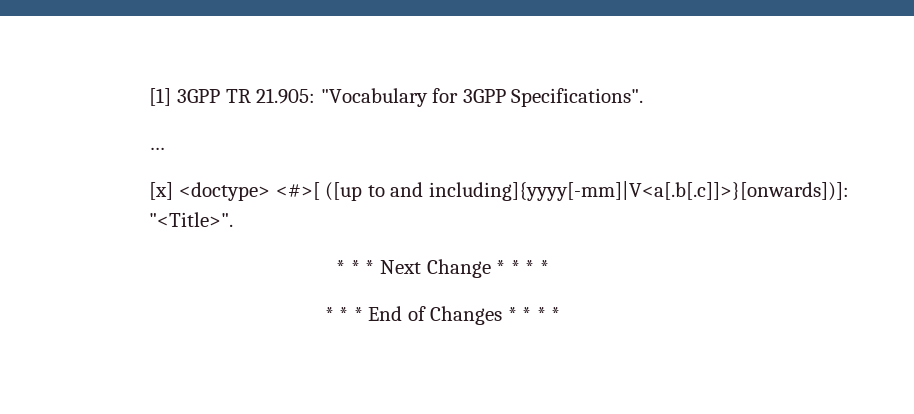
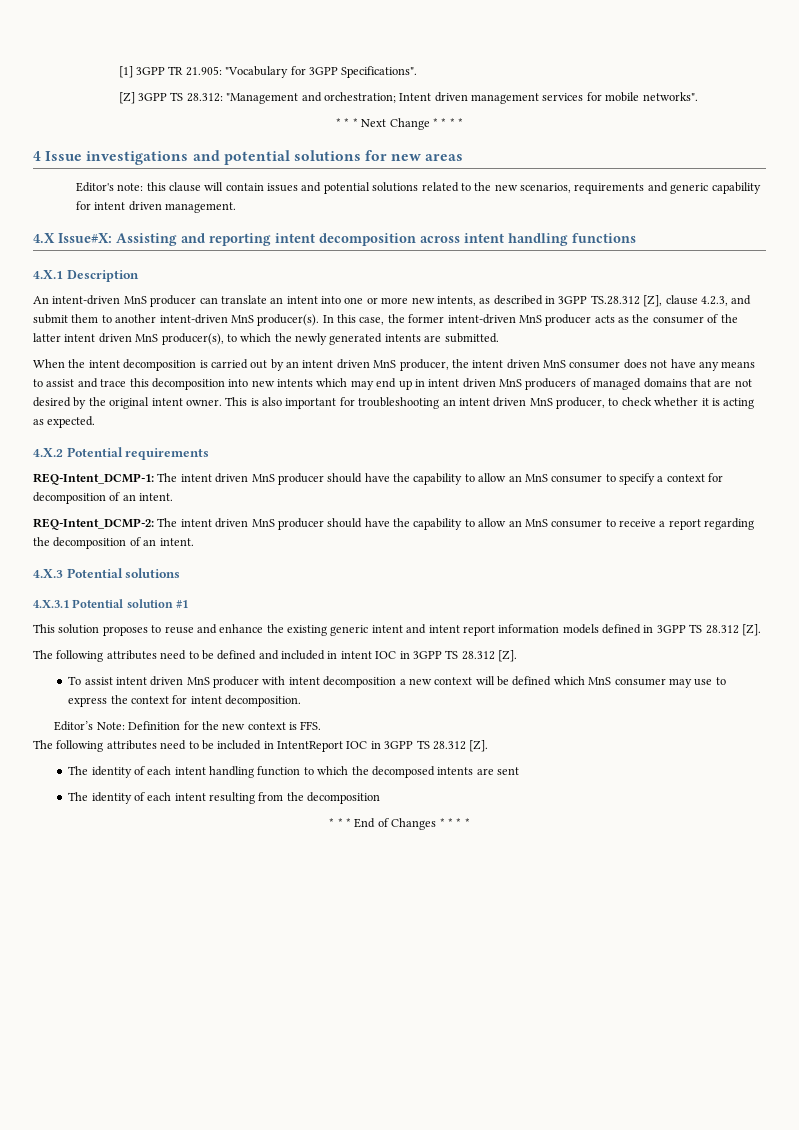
- …
- [x] <doctype> <#>[ ([up to and including]{yyyy[-mm]|V<a[.b[.c]]>}[onwards])]: "<Title>".
+ [Z] 3GPP TS 28.312: "Management and orchestration; Intent driven management services for mobile networks".
+ 4 Issue investigations and potential solutions for new areas
+ Editor's note: this clause will contain issues and potential solutions related to the new scenarios, requirements and generic capability for intent driven management.
+ 4.X Issue#X: Assisting and reporting intent decomposition across intent handling functions
+ 4.X.1 Description
+ An intent-driven MnS producer can translate an intent into one or more new intents, as described in 3GPP TS.28.312 [Z], clause 4.2.3, and submit them to another intent-driven MnS producer(s). In this case, the former intent-driven MnS producer acts as the consumer of the latter intent driven MnS producer(s), to which the newly generated intents are submitted.
+ When the intent decomposition is carried out by an intent driven MnS producer, the intent driven MnS consumer does not have any means to assist and trace this decomposition into new intents which may end up in intent driven MnS producers of managed domains that are not desired by the original intent owner. This is also important for troubleshooting an intent driven MnS producer, to check whether it is acting as expected.
+ 4.X.2 Potential requirements
+ REQ-Intent_DCMP-1: The intent driven MnS producer should have the capability to allow an MnS consumer to specify a context for decomposition of an intent.
+ REQ-Intent_DCMP-2: The intent driven MnS producer should have the capability to allow an MnS consumer to receive a report regarding the decomposition of an intent.
+ 4.X.3 Potential solutions
+ 4.X.3.1 Potential solution #1
+ This solution proposes to reuse and enhance the existing generic intent and intent report information models defined in 3GPP TS 28.312 [Z].
+ The following attributes need to be defined and included in intent IOC in 3GPP TS 28.312 [Z].
+ To assist intent driven MnS producer with intent decomposition a new context will be defined which MnS consumer may use to express the context for intent decomposition.
+ Editor’s Note: Definition for the new context is FFS.
+ The following attributes need to be included in IntentReport IOC in 3GPP TS 28.312 [Z].
+ The identity of each intent handling function to which the decomposed intents are sent
+ The identity of each intent resulting from the decomposition

